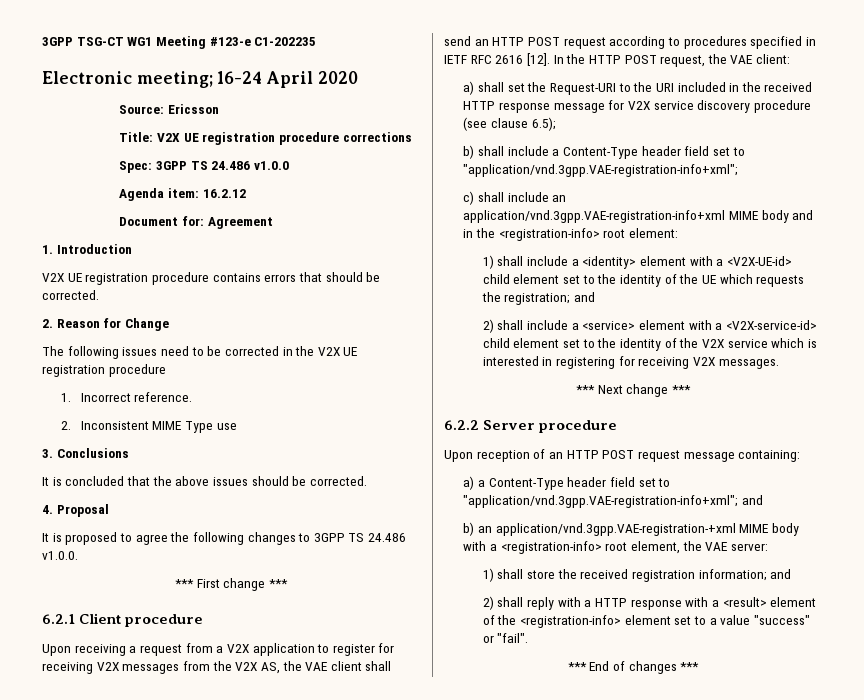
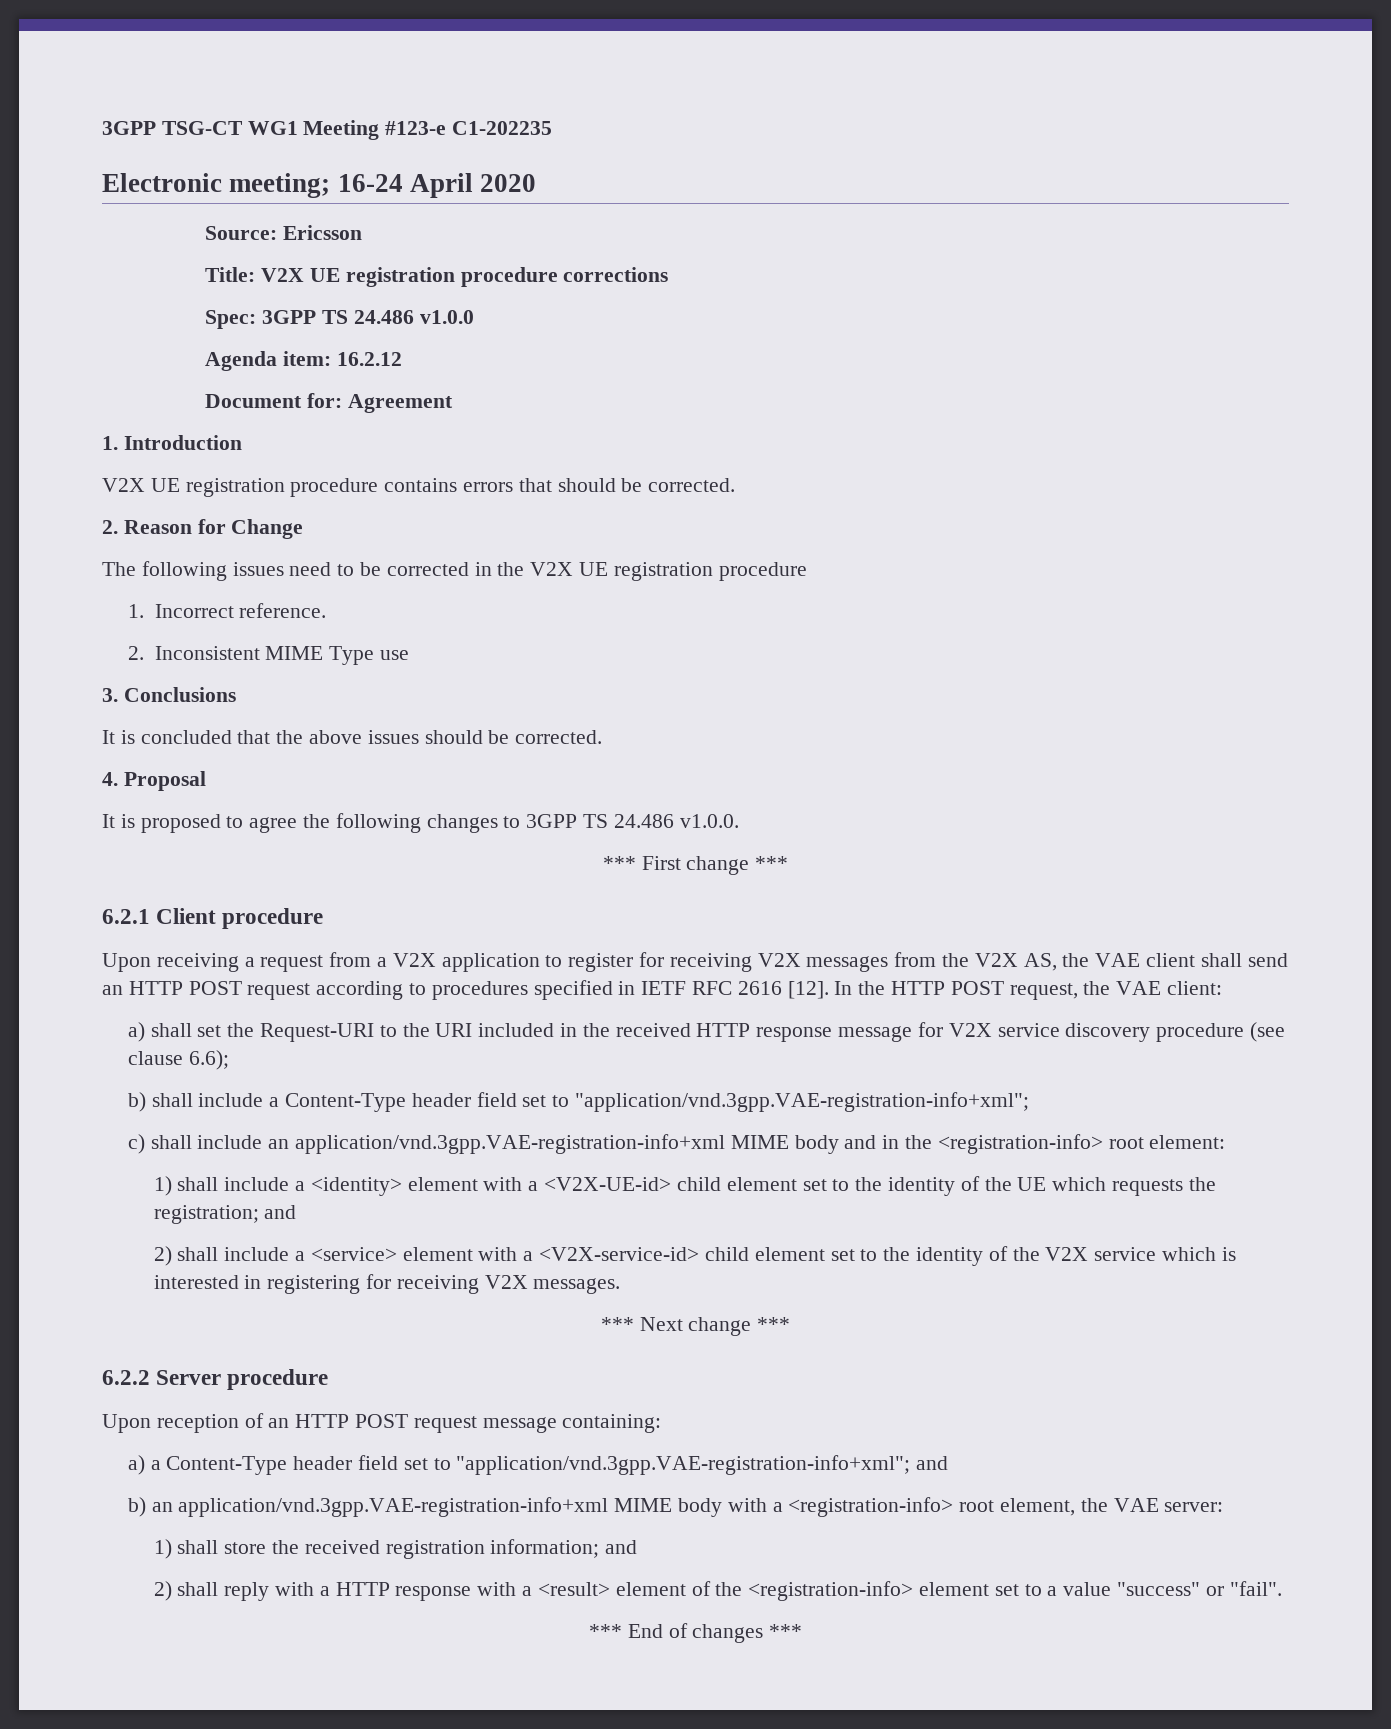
- a) shall set the Request-URI to the URI included in the received HTTP response message for V2X service discovery procedure (see clause 6.5);
+ a) shall set the Request-URI to the URI included in the received HTTP response message for V2X service discovery procedure (see clause 6.6);
- b) an application/vnd.3gpp.VAE-registration-+xml MIME body with a <registration-info> root element, the VAE server:
+ b) an application/vnd.3gpp.VAE-registration-info+xml MIME body with a <registration-info> root element, the VAE server:

